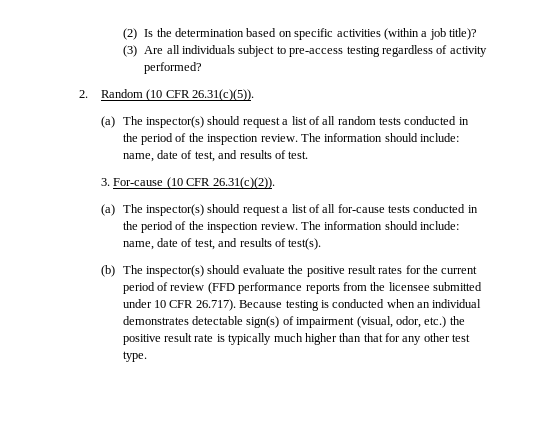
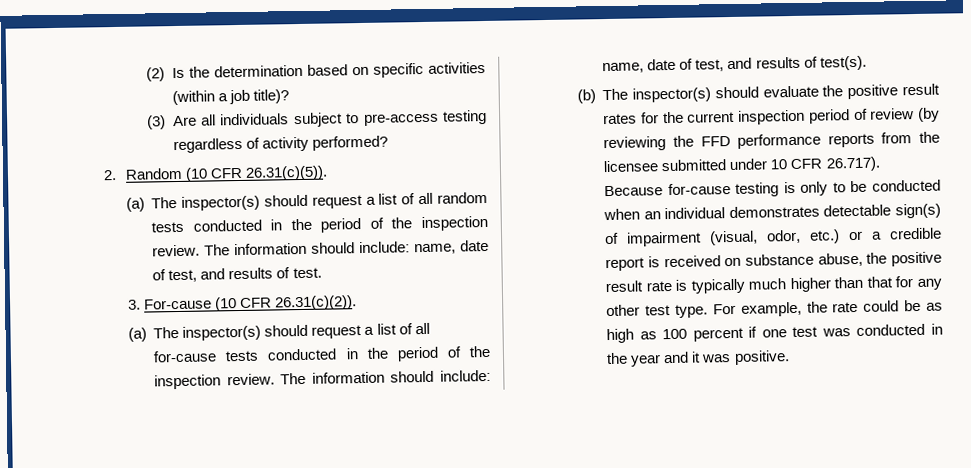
- (b) The inspector(s) should evaluate the positive result rates for the current period of review (FFD performance reports from the licensee submitted under 10 CFR 26.717). Because testing is conducted when an individual demonstrates detectable sign(s) of impairment (visual, odor, etc.) the positive result rate is typically much higher than that for any other test type.
+ (b) The inspector(s) should evaluate the positive result rates for the current inspection period of review (by reviewing the FFD performance reports from the licensee submitted under 10 CFR 26.717). Because for-cause testing is only to be conducted when an individual demonstrates detectable sign(s) of impairment (visual, odor, etc.) or a credible report is received on substance abuse, the positive result rate is typically much higher than that for any other test type.
+ For example, the rate could be as high as 100 percent if one test was conducted in the year and it was positive.

